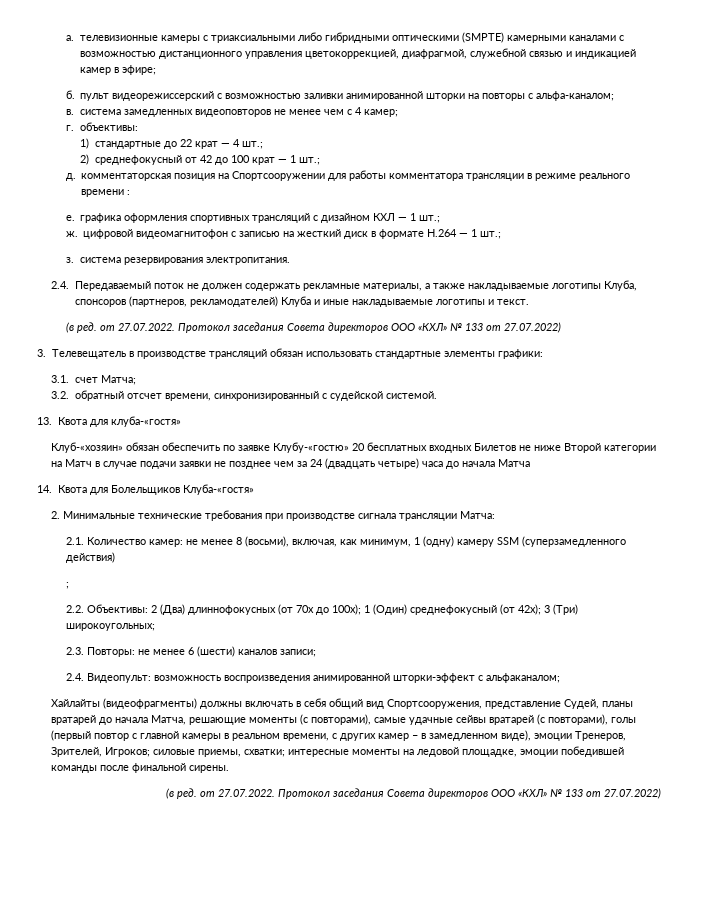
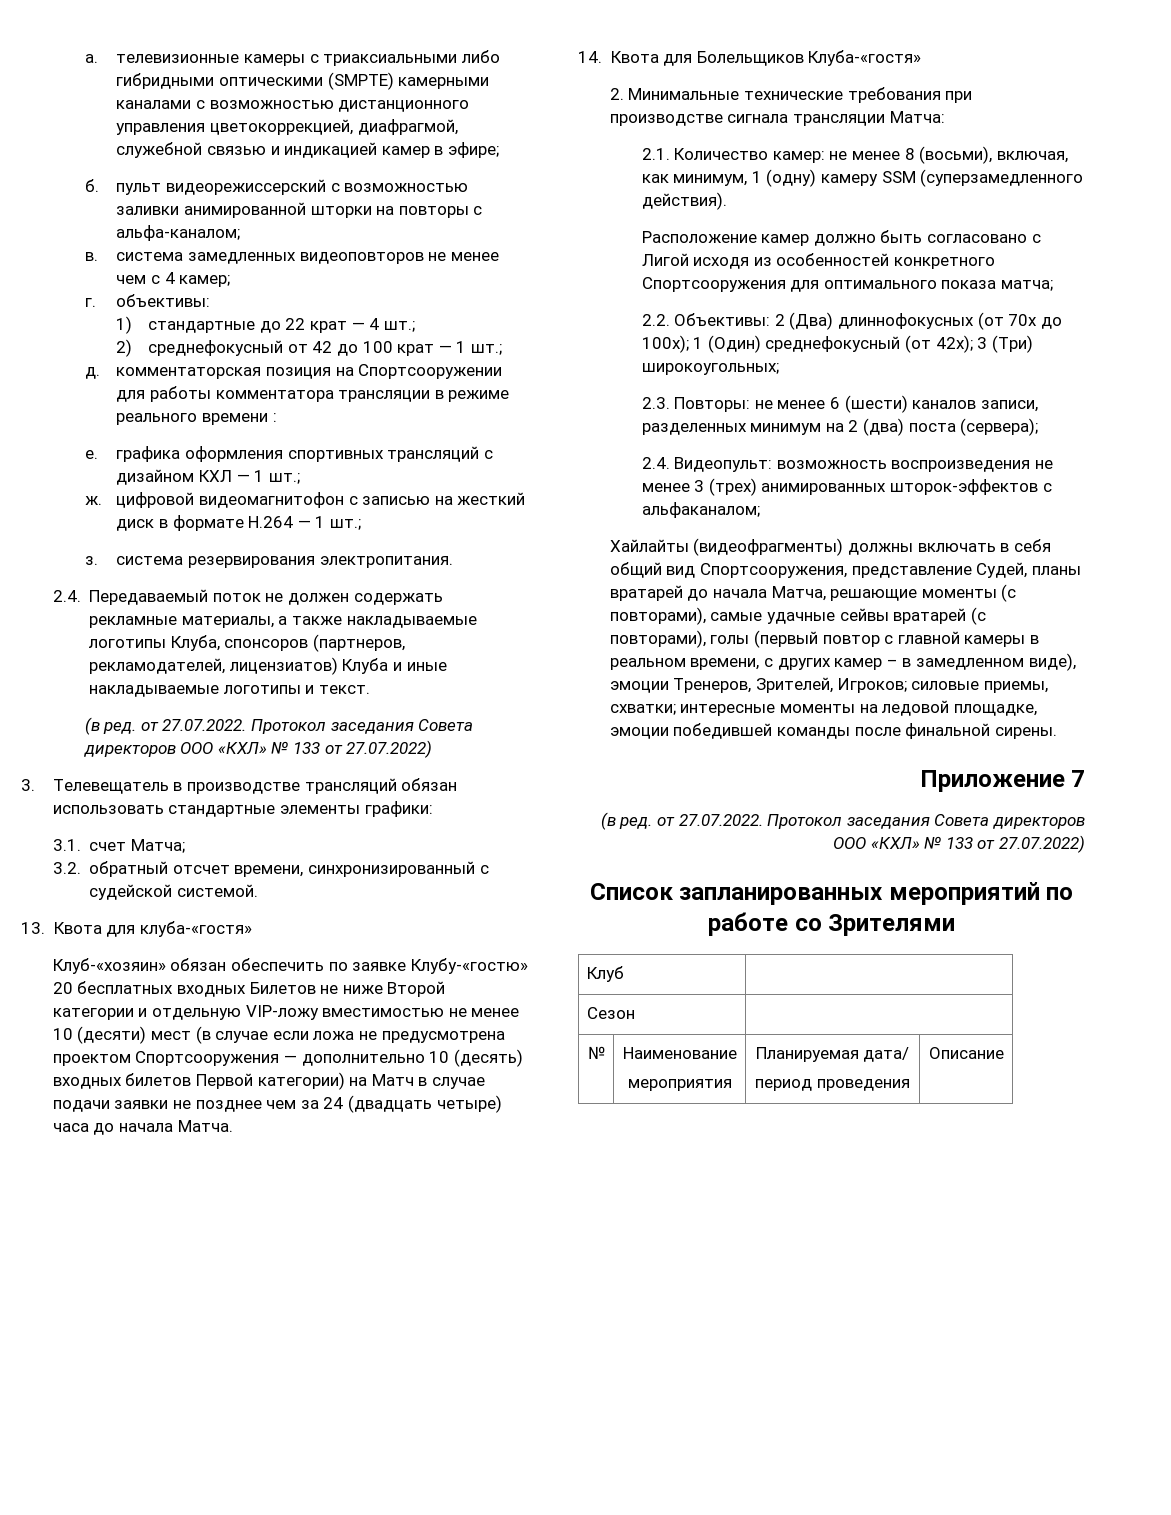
- 2.4. Передаваемый поток не должен содержать рекламные материалы, а также накладываемые логотипы Клуба, спонсоров (партнеров, рекламодателей) Клуба и иные накладываемые логотипы и текст.
+ 2.4. Передаваемый поток не должен содержать рекламные материалы, а также накладываемые логотипы Клуба, спонсоров (партнеров, рекламодателей, лицензиатов) Клуба и иные накладываемые логотипы и текст.
- Клуб-«хозяин» обязан обеспечить по заявке Клубу-«гостю» 20 бесплатных входных Билетов не ниже Второй категории на Матч в случае подачи заявки не позднее чем за 24 (двадцать четыре) часа до начала Матча
+ Клуб-«хозяин» обязан обеспечить по заявке Клубу-«гостю» 20 бесплатных входных Билетов не ниже Второй категории и отдельную VIP-ложу вместимостью не менее 10 (десяти) мест (в случае если ложа не предусмотрена проектом Спортсооружения — дополнительно 10 (десять) входных билетов Первой категории) на Матч в случае подачи заявки не позднее чем за 24 (двадцать четыре) часа до начала Матча.
- 2.1. Количество камер: не менее 8 (восьми), включая, как минимум, 1 (одну) камеру SSM (суперзамедленного действия)
- ;
+ 2.1. Количество камер: не менее 8 (восьми), включая, как минимум, 1 (одну) камеру SSM (суперзамедленного действия).
+ Расположение камер должно быть согласовано с Лигой исходя из особенностей конкретного Спортсооружения для оптимального показа матча;
- 2.3. Повторы: не менее 6 (шести) каналов записи;
- 2.4. Видеопульт: возможность воспроизведения анимированной шторки-эффект с альфаканалом;
+ 2.3. Повторы: не менее 6 (шести) каналов записи, разделенных минимум на 2 (два) поста (сервера);
+ 2.4. Видеопульт: возможность воспроизведения не менее 3 (трех) анимированных шторок-эффектов с альфаканалом;
+ Приложение 7
+ Список запланированных мероприятий по работе со Зрителями
+ Клуб |
+ Сезон |
+ № | Наименование
+ мероприятия | Планируемая дата/
+ период проведения | Описание

